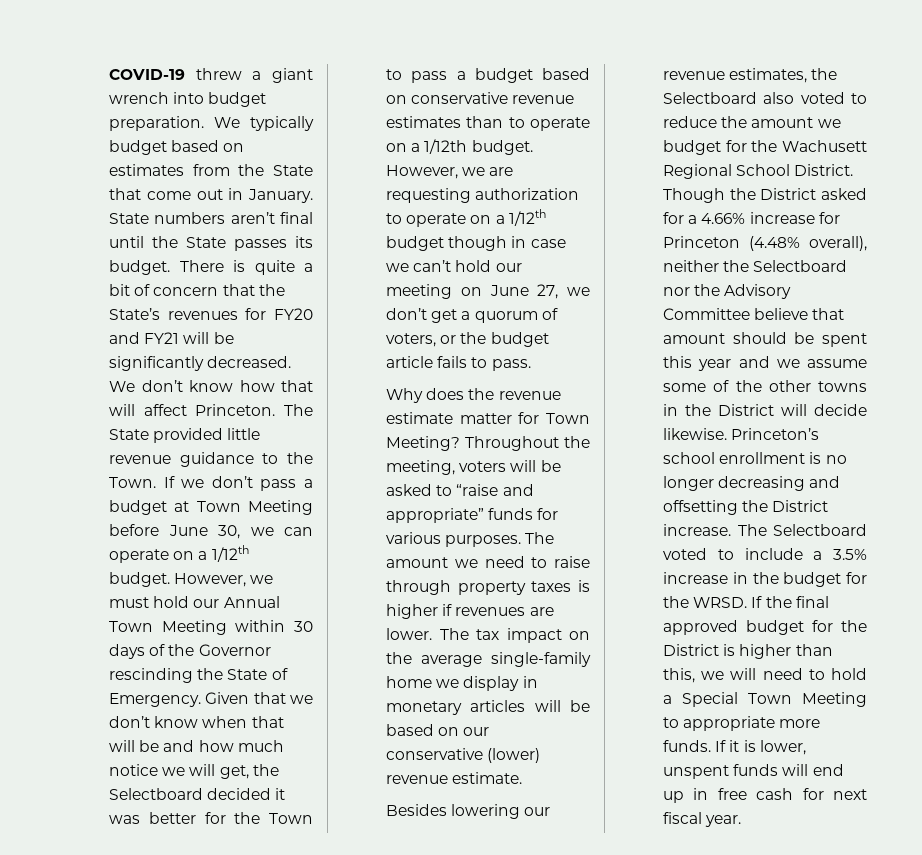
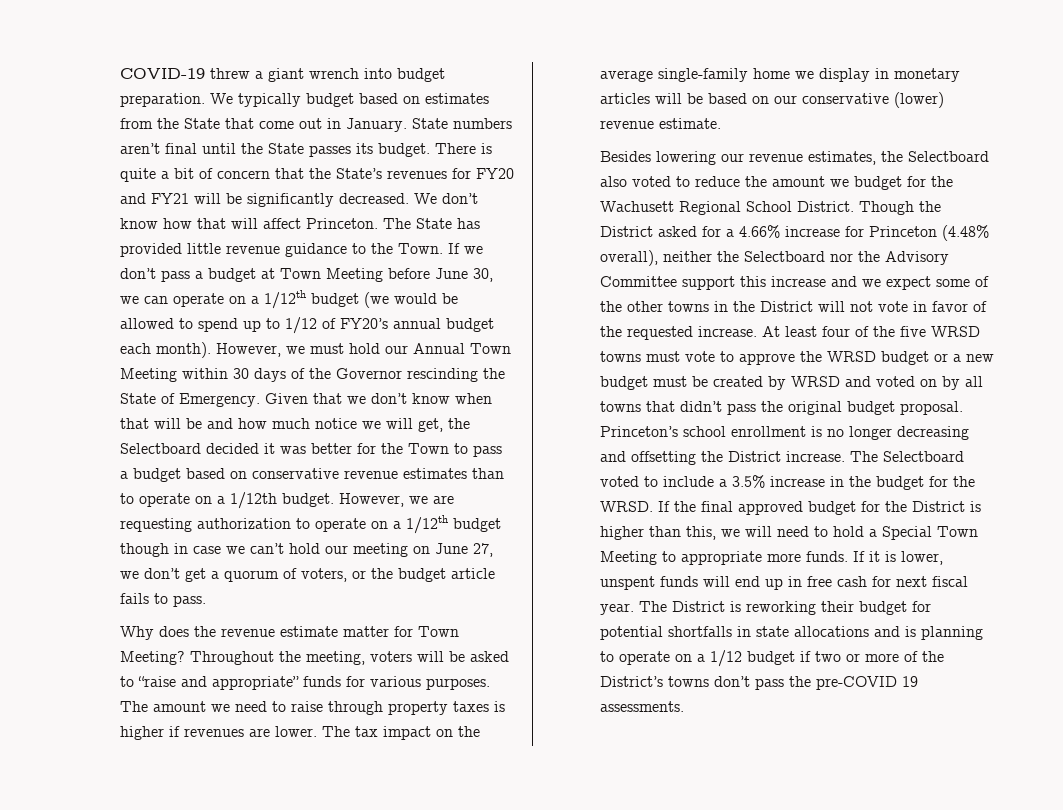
- The State provided little revenue guidance to the Town.
+ The State has provided little revenue guidance to the Town.
- If we don’t pass a budget at Town Meeting before June 30, we can operate on a 1/12th budget.
+ If we don’t pass a budget at Town Meeting before June 30, we can operate on a 1/12th budget (we would be allowed to spend up to 1/12 of FY20’s annual budget each month).
- Though the District asked for a 4.66% increase for Princeton (4.48% overall), neither the Selectboard nor the Advisory Committee believe that amount should be spent this year and we assume some of the other towns in the District will decide likewise.
+ Though the District asked for a 4.66% increase for Princeton (4.48% overall), neither the Selectboard nor the Advisory Committee support this increase and we expect some of the other towns in the District will not vote in favor of the requested increase. At least four of the five WRSD towns must vote to approve the WRSD budget or a new budget must be created by WRSD and voted on by all towns that didn’t pass the original budget proposal.
+ The District is reworking their budget for potential shortfalls in state allocations and is planning to operate on a 1/12 budget if two or more of the District’s towns don’t pass the pre-COVID 19 assessments.

